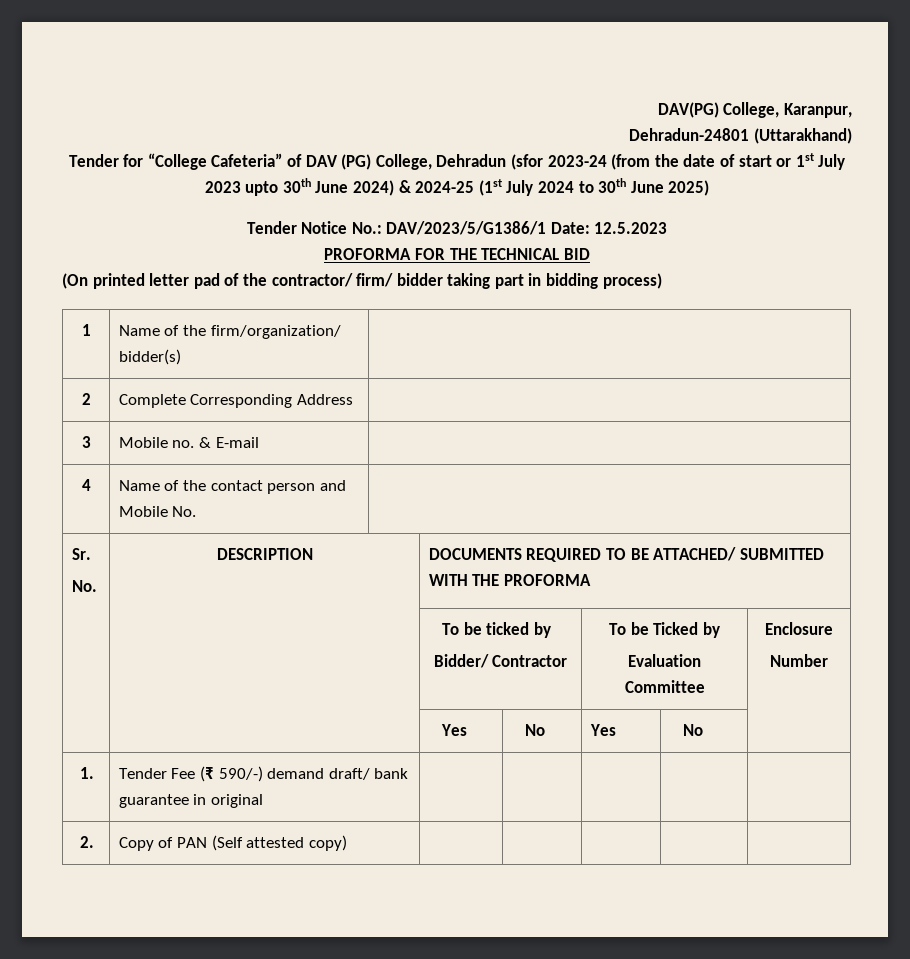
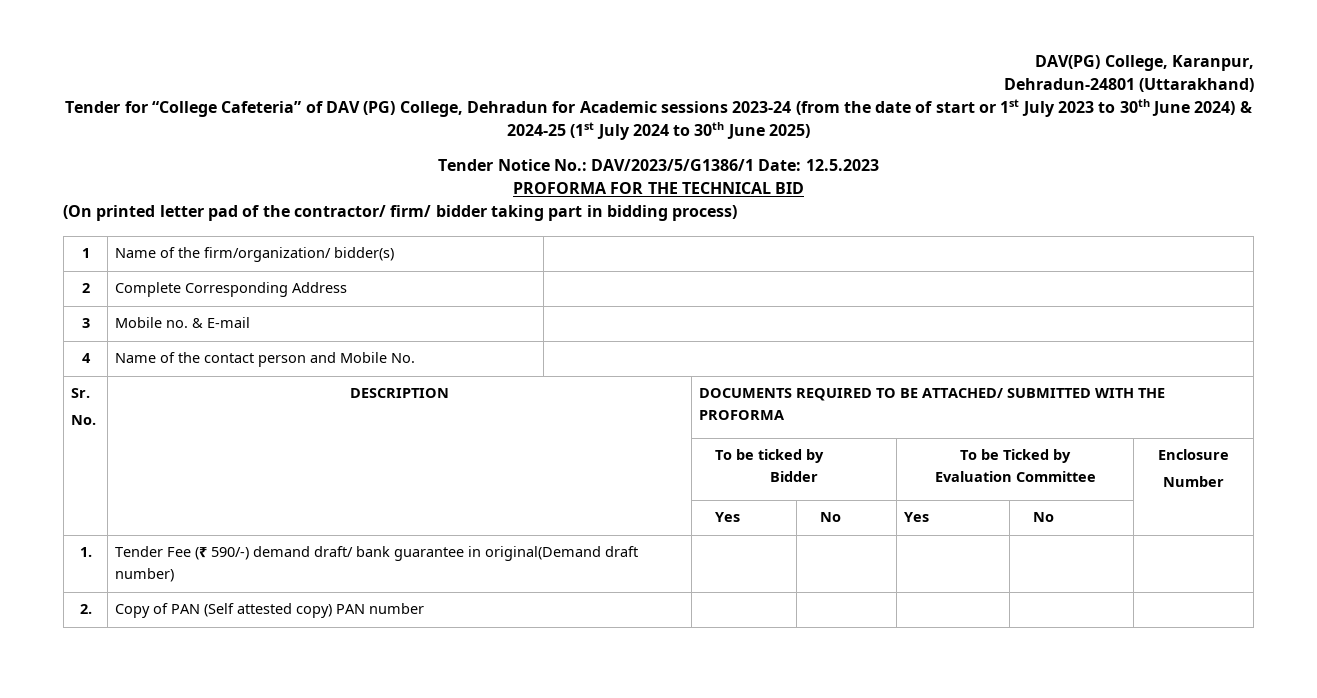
- Tender for “College Cafeteria” of DAV (PG) College, Dehradun (sfor 2023-24 (from the date of start or 1st July 2023 upto 30th June 2024) & 2024-25 (1st July 2024 to 30th June 2025)
+ Tender for “College Cafeteria” of DAV (PG) College, Dehradun for Academic sessions 2023-24 (from the date of start or 1st July 2023 to 30th June 2024) & 2024-25 (1st July 2024 to 30th June 2025)
  | | To be ticked by
- Bidder/ Contractor | To be Ticked by
+ Bidder | To be Ticked by
- 1. | Tender Fee (₹ 590/-) demand draft/ bank guarantee in original | | | | |
+ 1. | Tender Fee (₹ 590/-) demand draft/ bank guarantee in original(Demand draft number) | | | | |
- 2. | Copy of PAN (Self attested copy) | | | | |
+ 2. | Copy of PAN (Self attested copy) PAN number | | | | |

